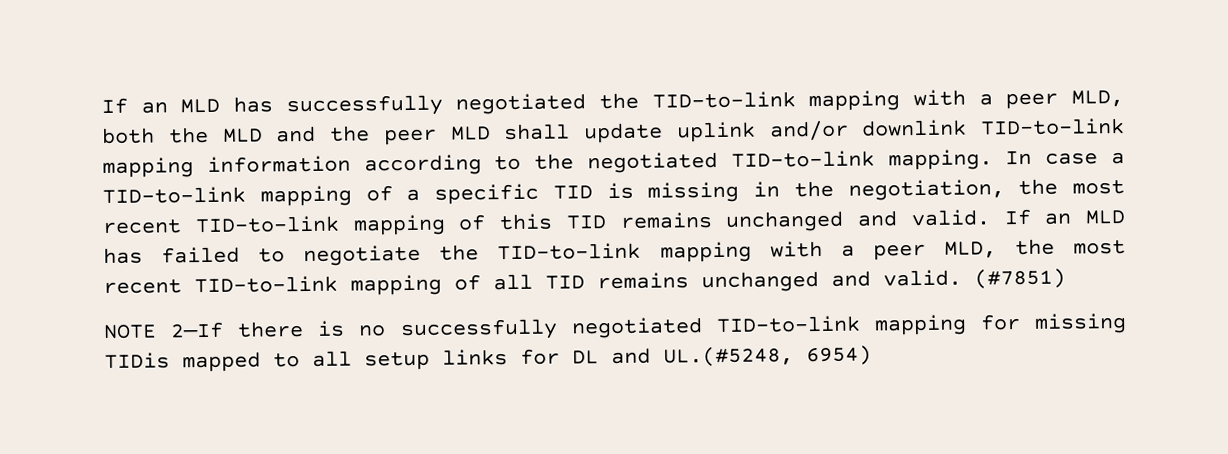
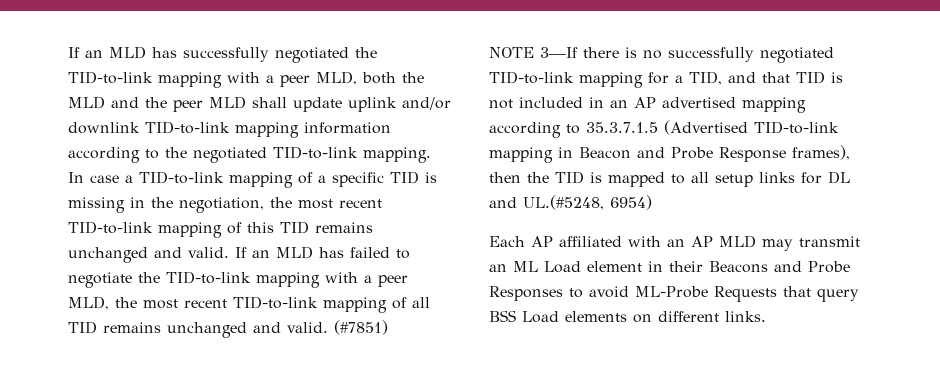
- NOTE 2—If there is no successfully negotiated TID-to-link mapping for missing TIDis mapped to all setup links for DL and UL.(#5248, 6954)
+ NOTE 3—If there is no successfully negotiated TID-to-link mapping for a TID, and that TID is not included in an AP advertised mapping according to 35.3.7.1.5 (Advertised TID-to-link mapping in Beacon and Probe Response frames), then the TID is mapped to all setup links for DL and UL.(#5248, 6954)
+ Each AP affiliated with an AP MLD may transmit an ML Load element in their Beacons and Probe Responses to avoid ML-Probe Requests that query BSS Load elements on different links.

